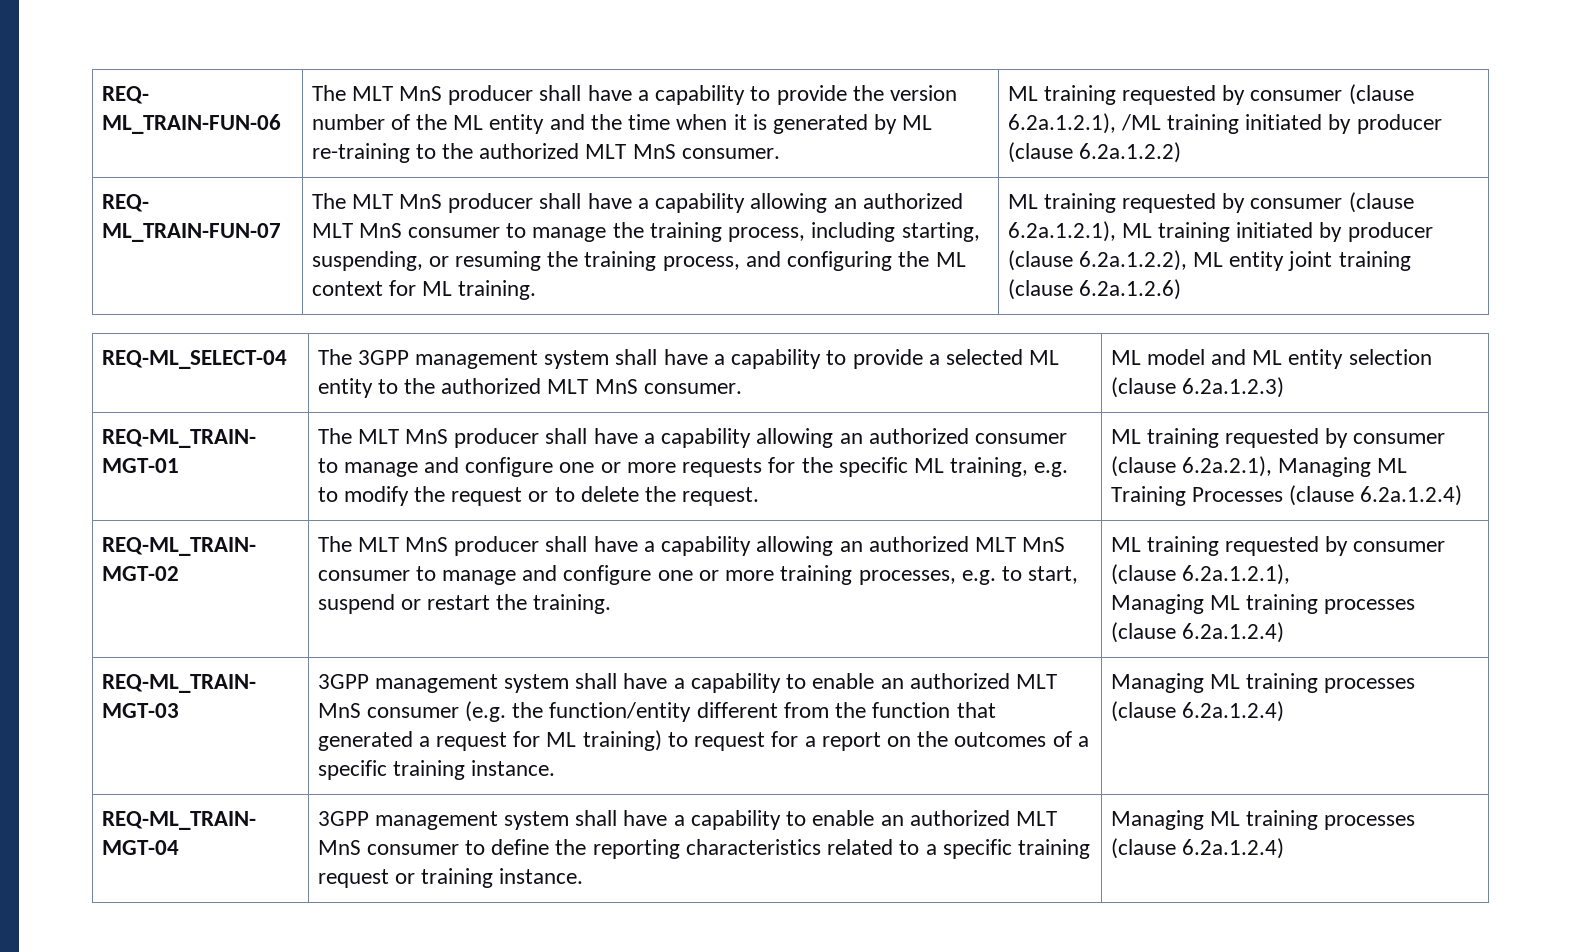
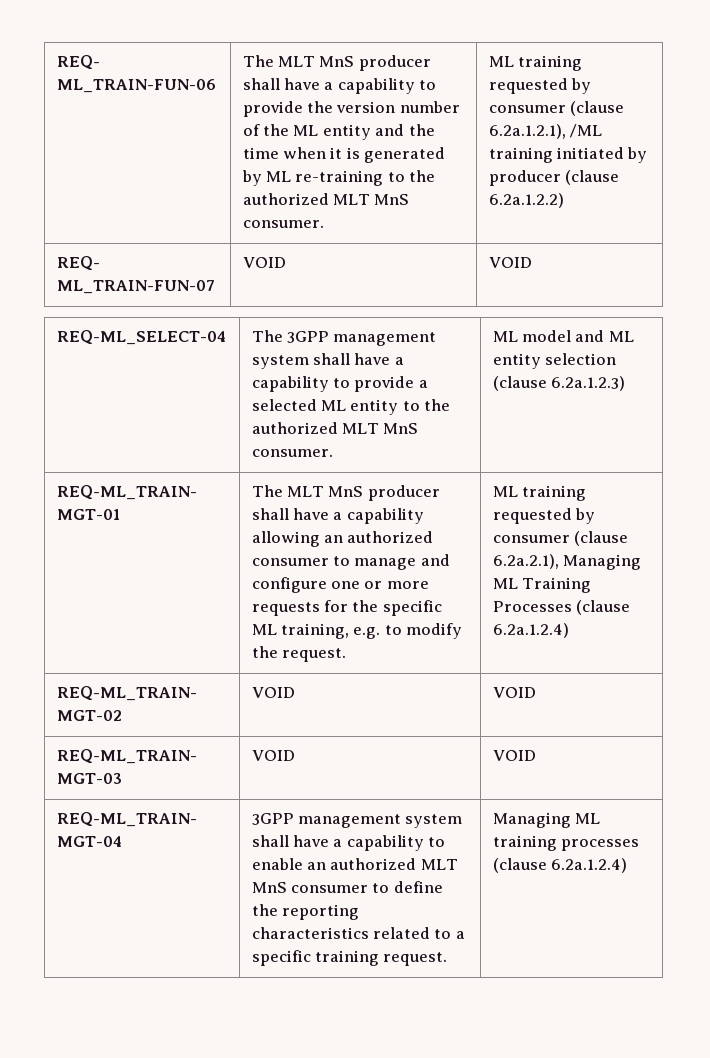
- REQ- ML_TRAIN-FUN-07 | The MLT MnS producer shall have a capability allowing an authorized MLT MnS consumer to manage the training process, including starting, suspending, or resuming the training process, and configuring the ML context for ML training. | ML training requested by consumer (clause 6.2a.1.2.1), ML training initiated by producer (clause 6.2a.1.2.2), ML entity joint training (clause 6.2a.1.2.6)
+ REQ- ML_TRAIN-FUN-07 | VOID | VOID
- The MLT MnS producer shall have a capability allowing an authorized consumer to manage and configure one or more requests for the specific ML training, e.g. to modify the request or to delete the request.
+ The MLT MnS producer shall have a capability allowing an authorized consumer to manage and configure one or more requests for the specific ML training, e.g. to modify the request.
- REQ-ML_TRAIN- MGT-02 | The MLT MnS producer shall have a capability allowing an authorized MLT MnS consumer to manage and configure one or more training processes, e.g. to start, suspend or restart the training. | ML training requested by consumer (clause 6.2a.1.2.1),
- Managing ML training processes (clause 6.2a.1.2.4)
- REQ-ML_TRAIN- MGT-03 | 3GPP management system shall have a capability to enable an authorized MLT MnS consumer (e.g. the function/entity different from the function that generated a request for ML training) to request for a report on the outcomes of a specific training instance. | Managing ML training processes (clause 6.2a.1.2.4)
+ REQ-ML_TRAIN- MGT-02 | VOID | VOID
+ REQ-ML_TRAIN- MGT-03 | VOID | VOID
- REQ-ML_TRAIN- MGT-04 | 3GPP management system shall have a capability to enable an authorized MLT MnS consumer to define the reporting characteristics related to a specific training request or training instance. | Managing ML training processes (clause 6.2a.1.2.4)
+ REQ-ML_TRAIN- MGT-04 | 3GPP management system shall have a capability to enable an authorized MLT MnS consumer to define the reporting characteristics related to a specific training request. | Managing ML training processes (clause 6.2a.1.2.4)

